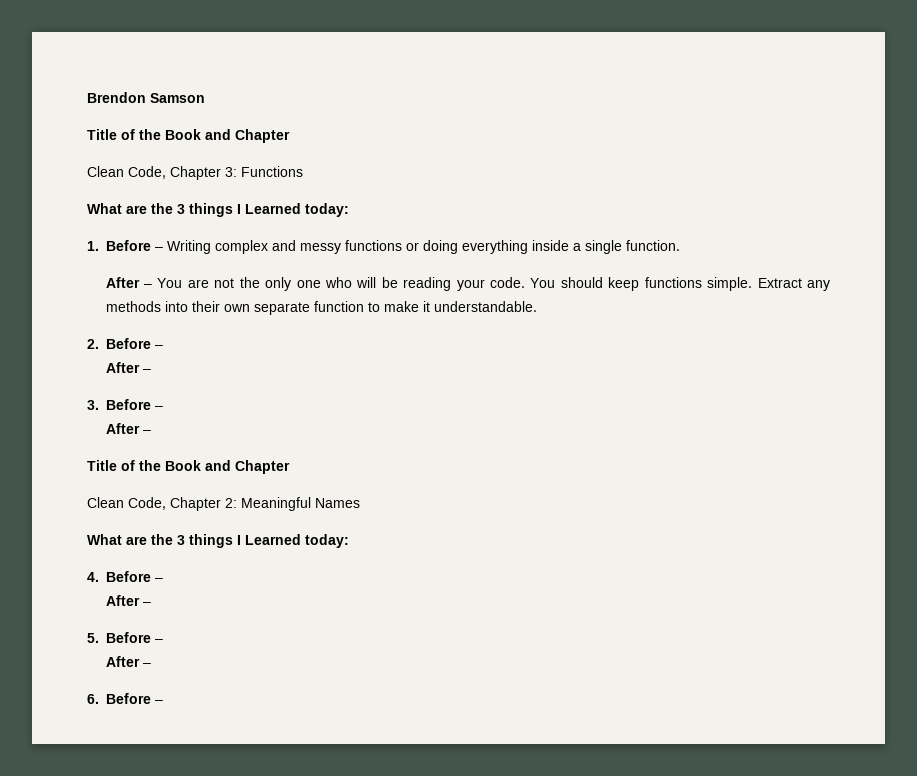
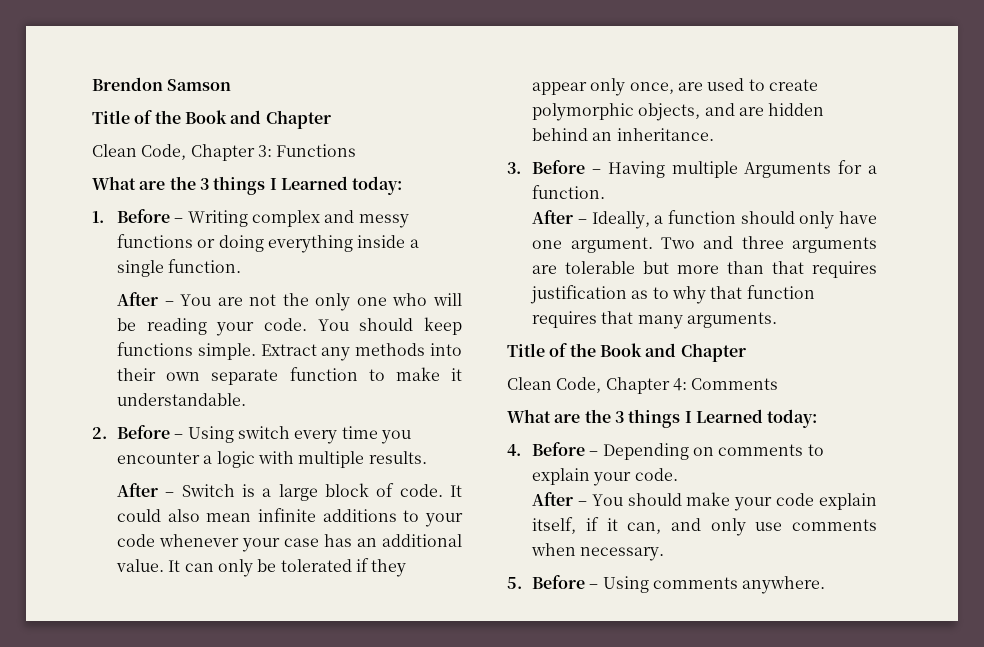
- 2. Before –
- After –
- 3. Before –
- After –
+ 2. Before – Using switch every time you encounter a logic with multiple results.
+ After – Switch is a large block of code. It could also mean infinite additions to your code whenever your case has an additional value. It can only be tolerated if they appear only once, are used to create polymorphic objects, and are hidden behind an inheritance.
+ 3. Before – Having multiple Arguments for a function.
+ After – Ideally, a function should only have one argument. Two and three arguments are tolerable but more than that requires justification as to why that function requires that many arguments.
  Title of the Book and Chapter
- Clean Code, Chapter 2: Meaningful Names
+ Clean Code, Chapter 4: Comments
- 4. Before –
- After –
- 5. Before –
- After –
- 6. Before –
+ 4. Before – Depending on comments to explain your code.
+ After – You should make your code explain itself, if it can, and only use comments when necessary.
+ 5. Before – Using comments anywhere.

